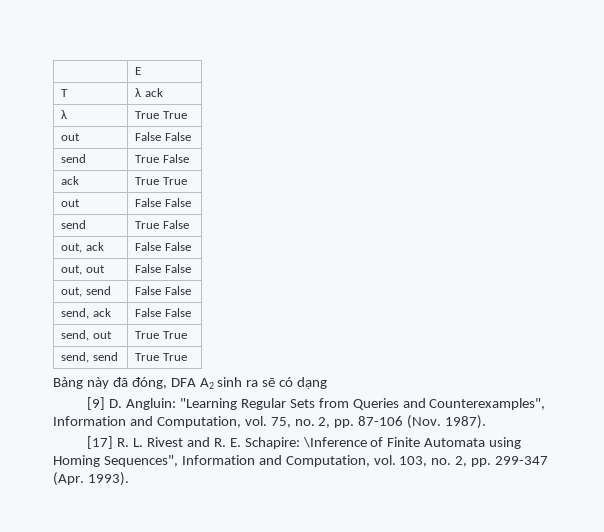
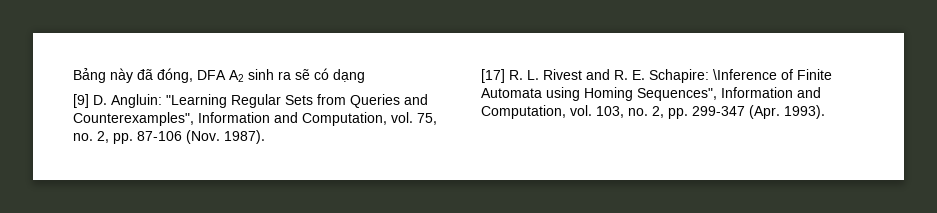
- | E
- T | λ ack
- λ | True True
- out | False False
- send | True False
- ack | True True
- out | False False
- send | True False
- out, ack | False False
- out, out | False False
- out, send | False False
- send, ack | False False
- send, out | True True
- send, send | True True

